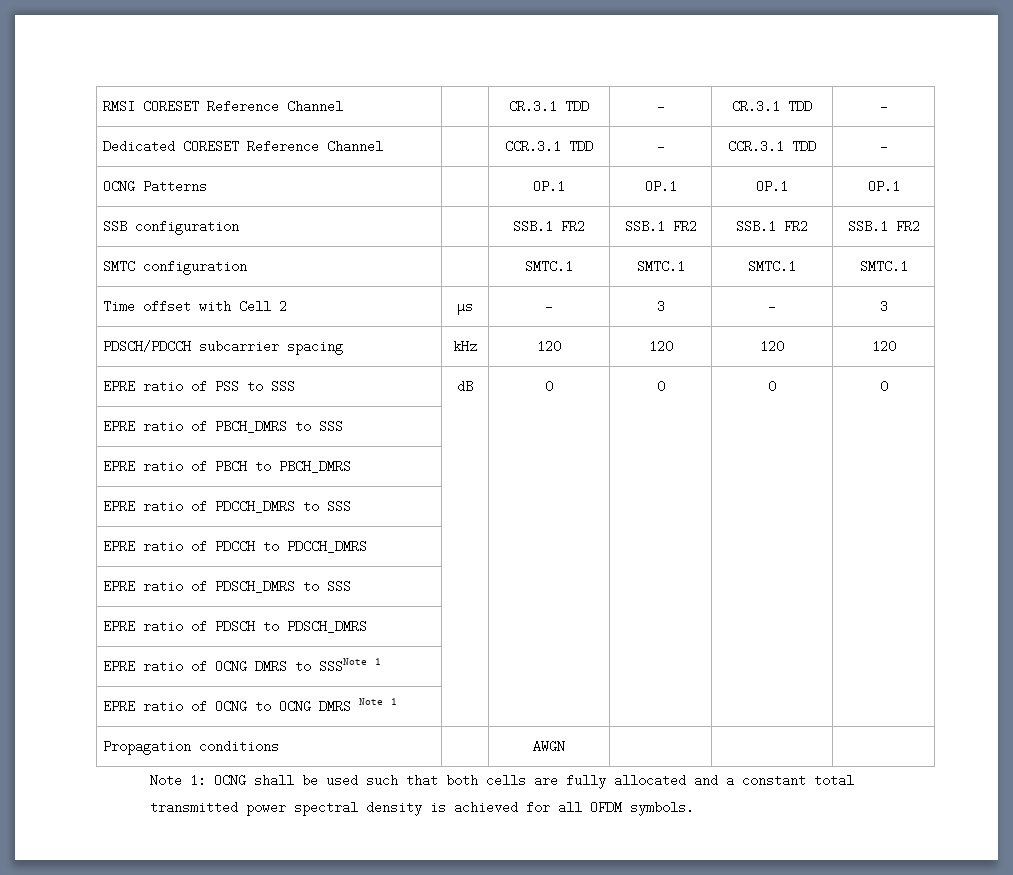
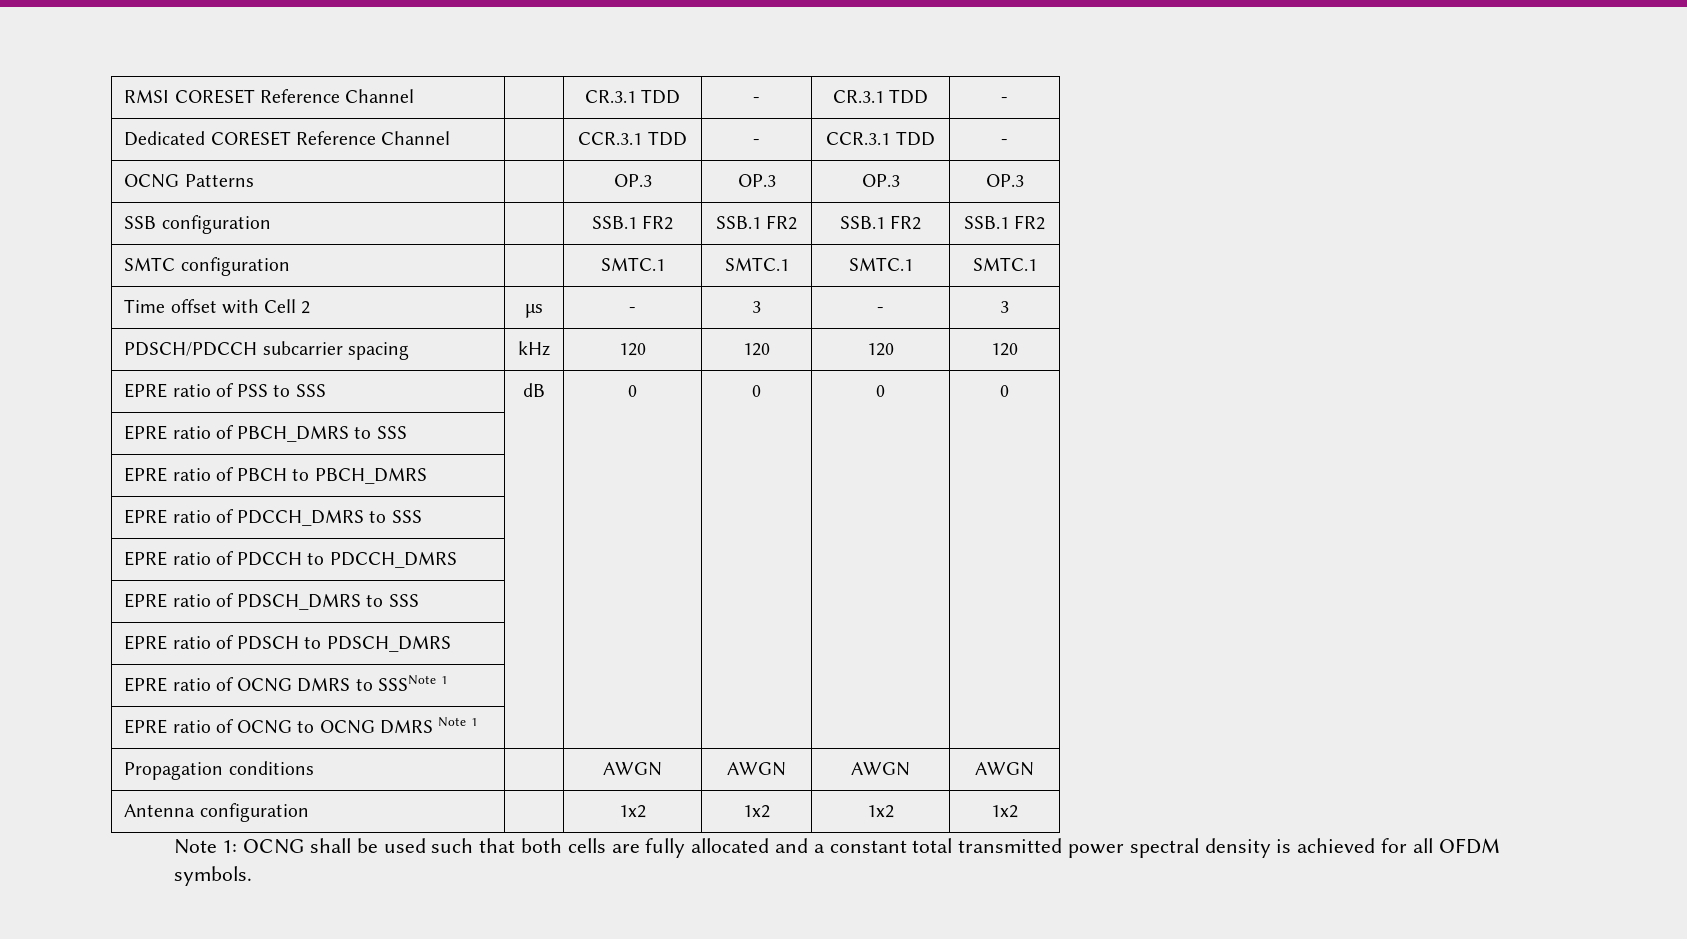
- OCNG Patterns | | OP.1 | OP.1 | OP.1 | OP.1
+ OCNG Patterns | | OP.3 | OP.3 | OP.3 | OP.3
- Propagation conditions | | AWGN | | |
+ Propagation conditions | | AWGN | AWGN | AWGN | AWGN
+ Antenna configuration | | 1x2 | 1x2 | 1x2 | 1x2

